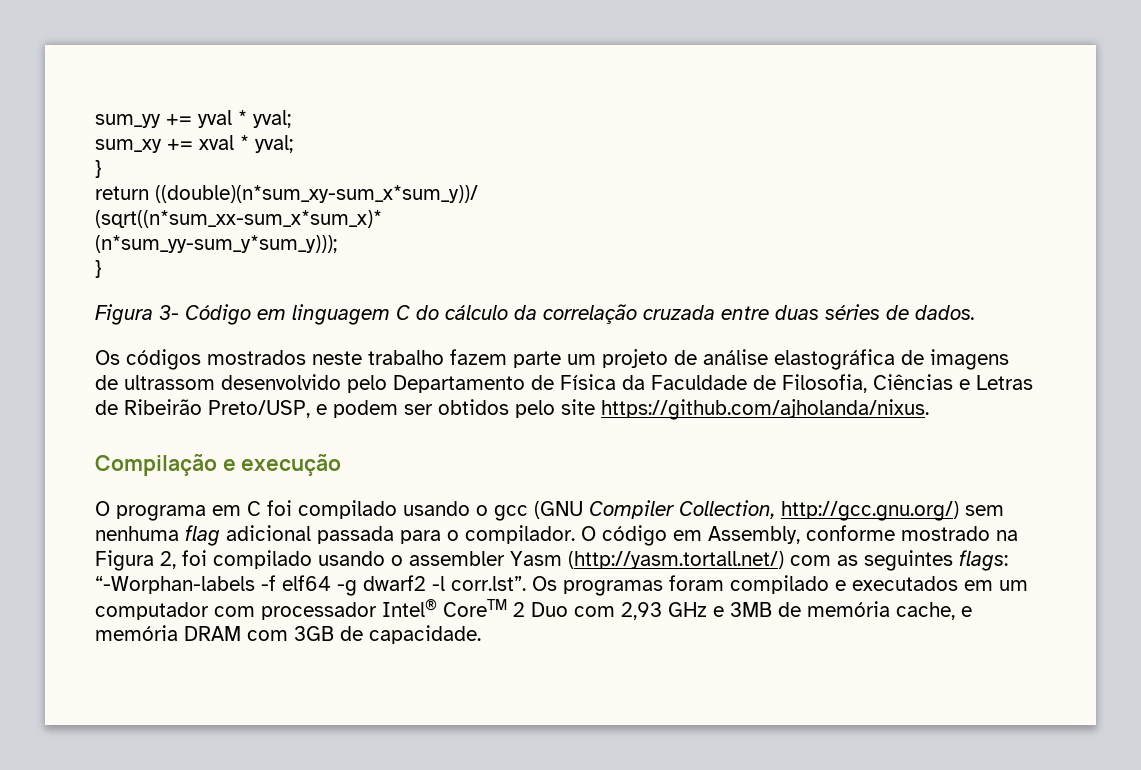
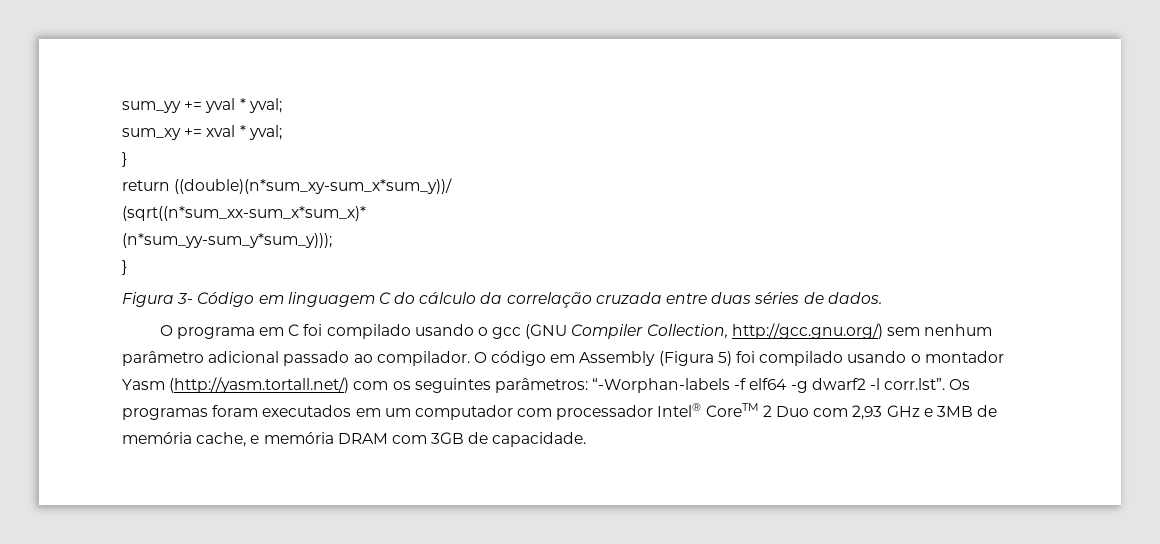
- Os códigos mostrados neste trabalho fazem parte um projeto de análise elastográfica de imagens de ultrassom desenvolvido pelo Departamento de Física da Faculdade de Filosofia, Ciências e Letras de Ribeirão Preto/USP, e podem ser obtidos pelo site https://github.com/ajholanda/nixus.
- Compilação e execução
- O programa em C foi compilado usando o gcc (GNU Compiler Collection, http://gcc.gnu.org/) sem nenhuma flag adicional passada para o compilador. O código em Assembly, conforme mostrado na Figura 2, foi compilado usando o assembler Yasm (http://yasm.tortall.net/) com as seguintes flags: “-Worphan-labels -f elf64 -g dwarf2 -l corr.lst”. Os programas foram compilado e executados em um computador com processador Intel® CoreTM 2 Duo com 2,93 GHz e 3MB de memória cache, e memória DRAM com 3GB de capacidade.
+ O programa em C foi compilado usando o gcc (GNU Compiler Collection, http://gcc.gnu.org/) sem nenhum parâmetro adicional passado ao compilador. O código em Assembly (Figura 5) foi compilado usando o montador Yasm (http://yasm.tortall.net/) com os seguintes parâmetros: “-Worphan-labels -f elf64 -g dwarf2 -l corr.lst”. Os programas foram executados em um computador com processador Intel® CoreTM 2 Duo com 2,93 GHz e 3MB de memória cache, e memória DRAM com 3GB de capacidade.

